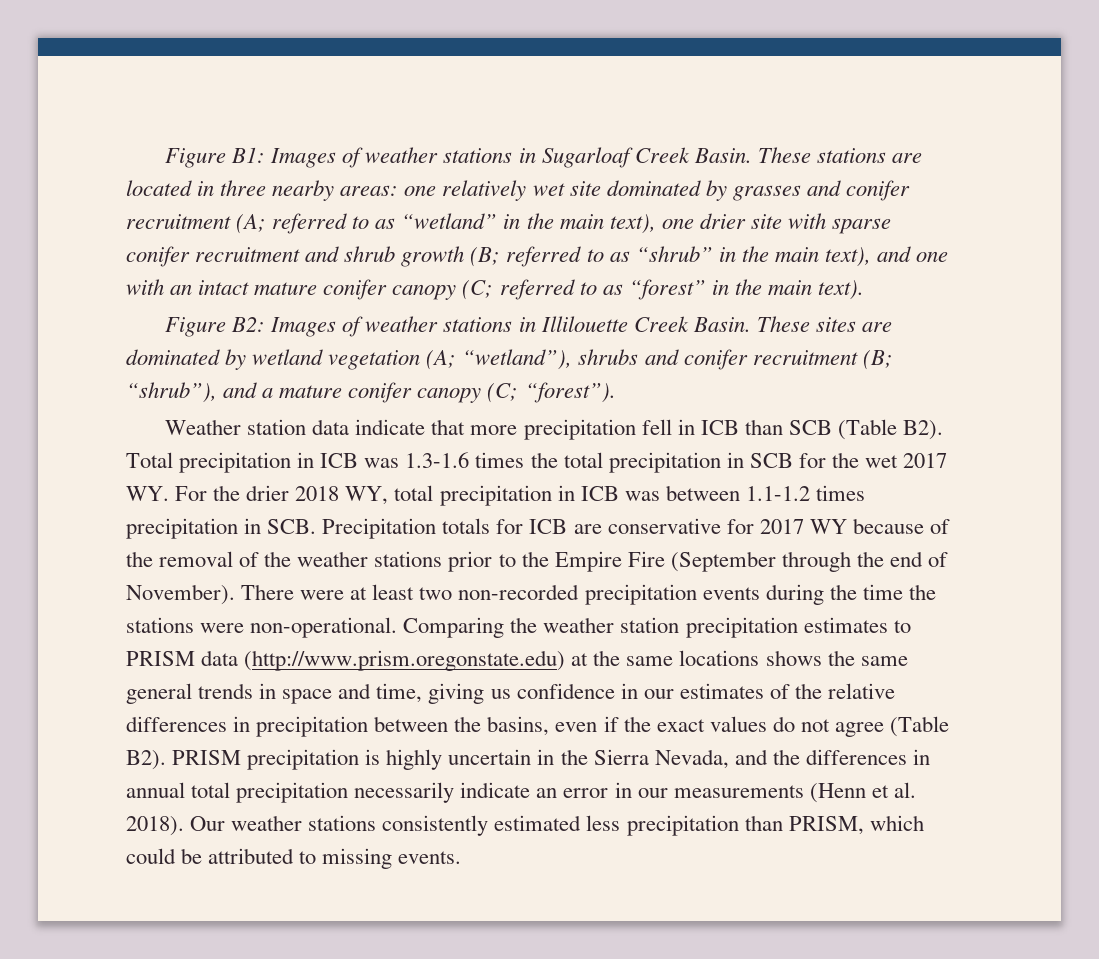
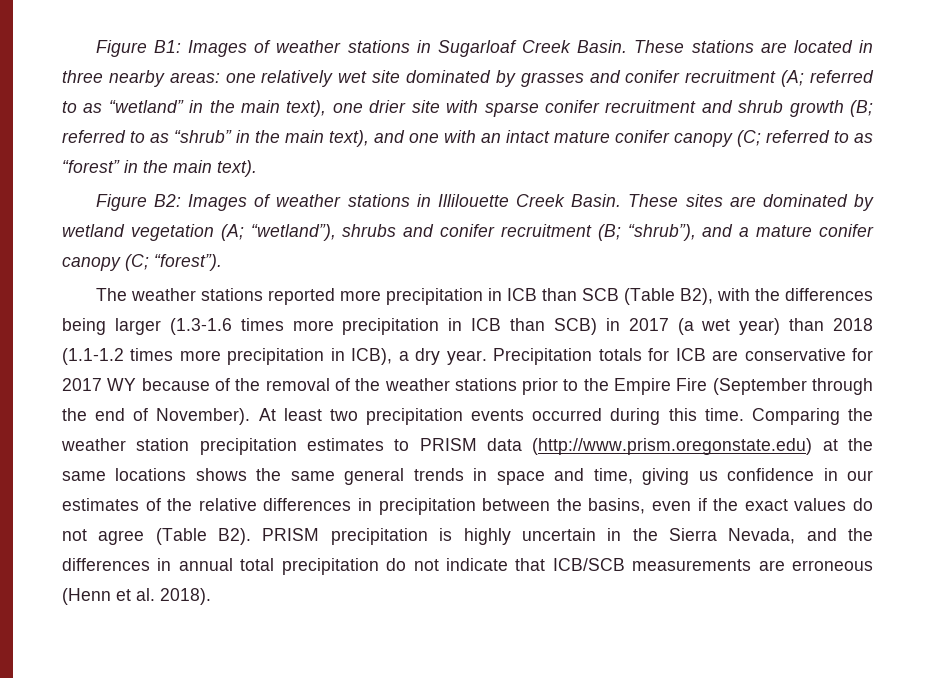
- Weather station data indicate that more precipitation fell in ICB than SCB (Table B2). Total precipitation in ICB was 1.3-1.6 times the total precipitation in SCB for the wet 2017 WY. For the drier 2018 WY, total precipitation in ICB was between 1.1-1.2 times precipitation in SCB. Precipitation totals for ICB are conservative for 2017 WY because of the removal of the weather stations prior to the Empire Fire (September through the end of November).
+ The weather stations reported more precipitation in ICB than SCB (Table B2), with the differences being larger (1.3-1.6 times more precipitation in ICB than SCB) in 2017 (a wet year) than 2018 (1.1-1.2 times more precipitation in ICB), a dry year. Precipitation totals for ICB are conservative for 2017 WY because of the removal of the weather stations prior to the Empire Fire (September through the end of November).
- There were at least two non-recorded precipitation events during the time the stations were non-operational.
+ At least two precipitation events occurred during this time.
- Comparing the weather station precipitation estimates to PRISM data (http://www.prism.oregonstate.edu) at the same locations shows the same general trends in space and time, giving us confidence in our estimates of the relative differences in precipitation between the basins, even if the exact values do not agree (Table B2). PRISM precipitation is highly uncertain in the Sierra Nevada, and the differences in annual total precipitation necessarily indicate an error in our measurements (Henn et al. 2018). Our weather stations consistently estimated less precipitation than PRISM, which could be attributed to missing events.
+ Comparing the weather station precipitation estimates to PRISM data (http://www.prism.oregonstate.edu) at the same locations shows the same general trends in space and time, giving us confidence in our estimates of the relative differences in precipitation between the basins, even if the exact values do not agree (Table B2). PRISM precipitation is highly uncertain in the Sierra Nevada, and the differences in annual total precipitation do not indicate that ICB/SCB measurements are erroneous (Henn et al. 2018).

